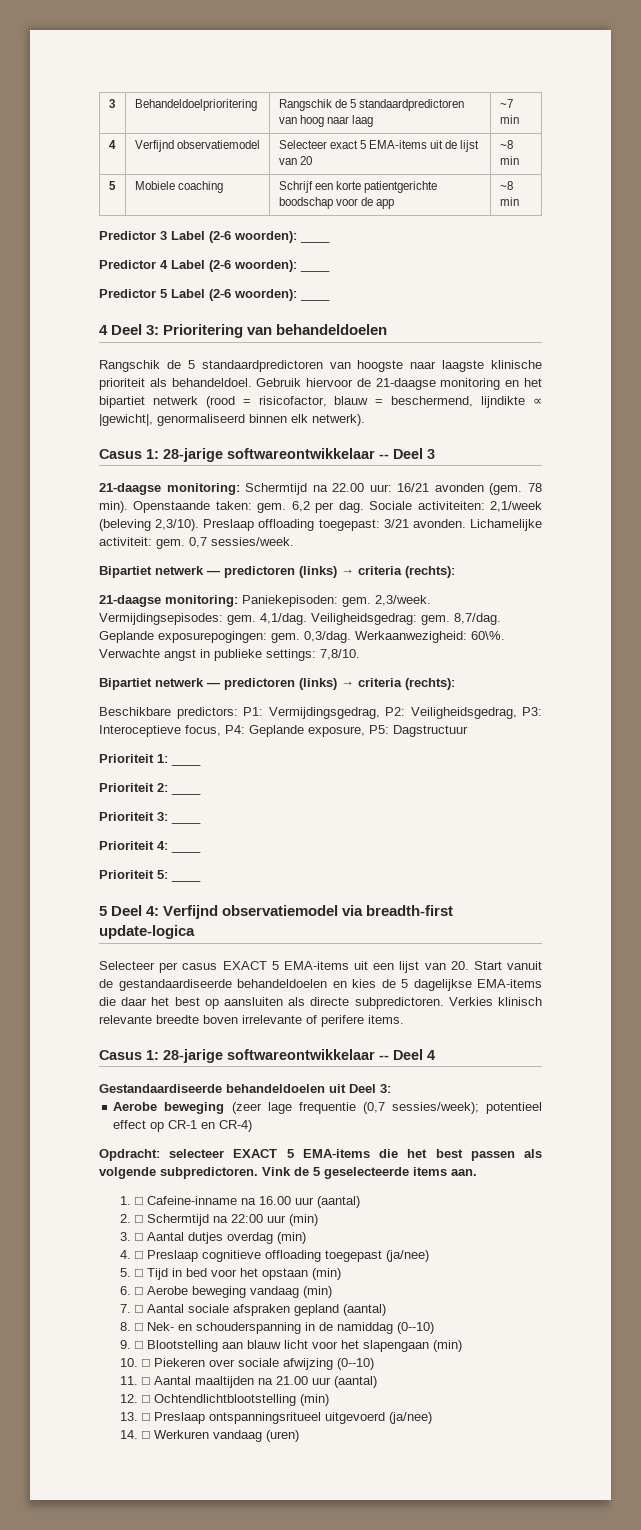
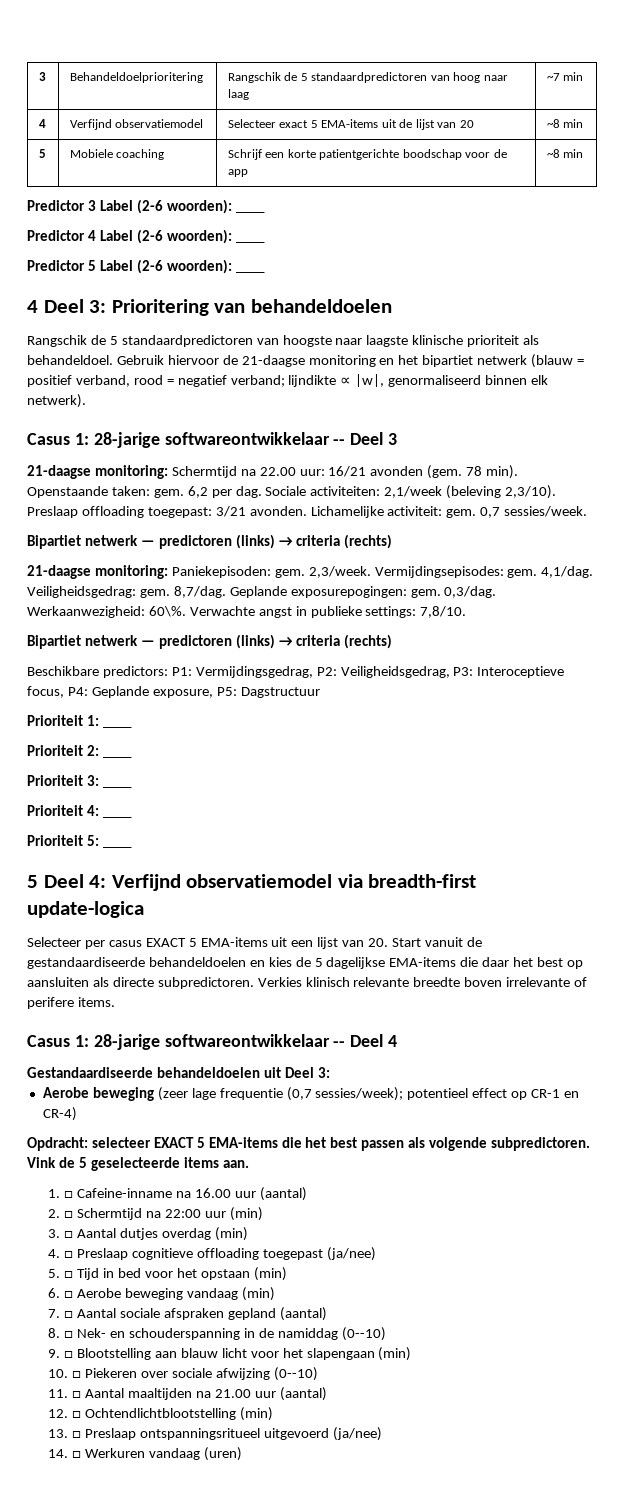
- Gebruik hiervoor de 21-daagse monitoring en het bipartiet netwerk (rood = risicofactor, blauw = beschermend, lijndikte ∝ |gewicht|, genormaliseerd binnen elk netwerk).
+ Gebruik hiervoor de 21-daagse monitoring en het bipartiet netwerk (blauw = positief verband, rood = negatief verband; lijndikte ∝ |w|, genormaliseerd binnen elk netwerk).
  0,7 sessies/week.
- Bipartiet netwerk — predictoren (links) → criteria (rechts):
+ Bipartiet netwerk — predictoren (links) → criteria (rechts)
  Verwachte angst in publieke settings: 7,8/10.
- Bipartiet netwerk — predictoren (links) → criteria (rechts):
+ Bipartiet netwerk — predictoren (links) → criteria (rechts)

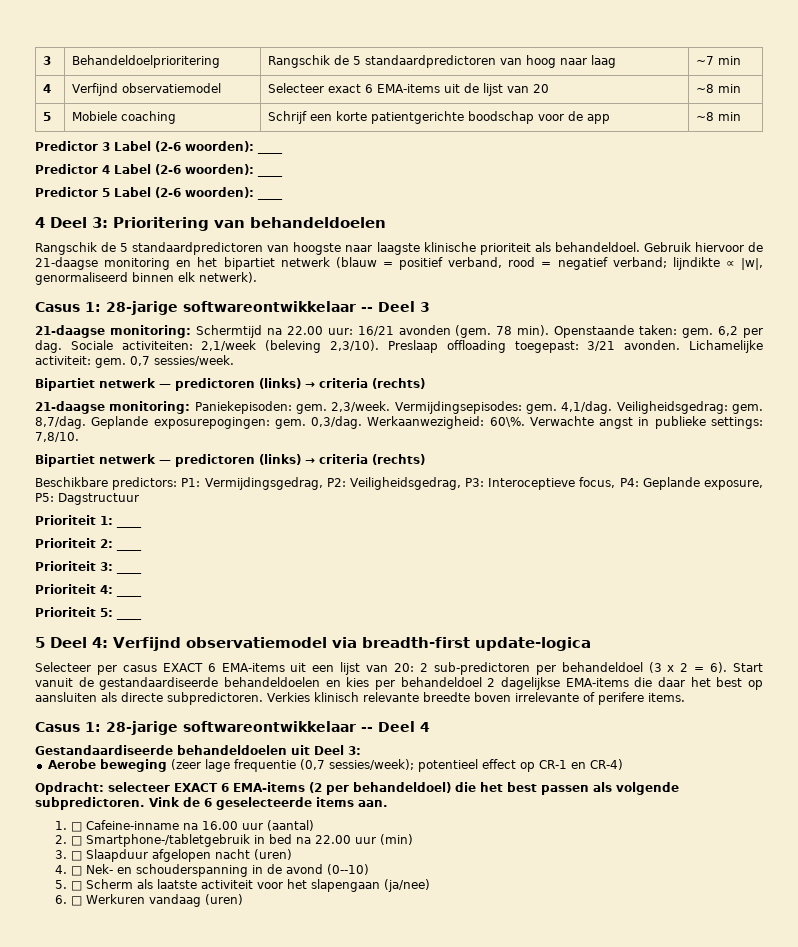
- 4 | Verfijnd observatiemodel | Selecteer exact 5 EMA-items uit de lijst van 20 | ~8 min
+ 4 | Verfijnd observatiemodel | Selecteer exact 6 EMA-items uit de lijst van 20 | ~8 min
- Selecteer per casus EXACT 5 EMA-items uit een lijst van 20. Start vanuit de gestandaardiseerde behandeldoelen en kies de 5 dagelijkse EMA-items die daar het best op aansluiten als directe subpredictoren.
+ Selecteer per casus EXACT 6 EMA-items uit een lijst van 20: 2 sub-predictoren per behandeldoel (3 x 2 = 6). Start vanuit de gestandaardiseerde behandeldoelen en kies per behandeldoel 2 dagelijkse EMA-items die daar het best op aansluiten als directe subpredictoren.
- Opdracht: selecteer EXACT 5 EMA-items die het best passen als volgende subpredictoren.
+ Opdracht: selecteer EXACT 6 EMA-items (2 per behandeldoel) die het best passen als volgende subpredictoren.
- Vink de 5 geselecteerde items aan.
+ Vink de 6 geselecteerde items aan.
- 2. □ Schermtijd na 22:00 uur (min)
+ 2. □ Smartphone-/tabletgebruik in bed na 22.00 uur (min)
- 3. □ Aantal dutjes overdag (min)
- 4. □ Preslaap cognitieve offloading toegepast (ja/nee)
- 5. □ Tijd in bed voor het opstaan (min)
- 6. □ Aerobe beweging vandaag (min)
- 7. □ Aantal sociale afspraken gepland (aantal)
- 8. □ Nek- en schouderspanning in de namiddag (0--10)
- 9. □ Blootstelling aan blauw licht voor het slapengaan (min)
- 10. □ Piekeren over sociale afwijzing (0--10)
- 11. □ Aantal maaltijden na 21.00 uur (aantal)
- 12. □ Ochtendlichtblootstelling (min)
- 13. □ Preslaap ontspanningsritueel uitgevoerd (ja/nee)
- 14. □ Werkuren vandaag (uren)
+ 3. □ Slaapduur afgelopen nacht (uren)
+ 4. □ Nek- en schouderspanning in de avond (0--10)
+ 5. □ Scherm als laatste activiteit voor het slapengaan (ja/nee)
+ 6. □ Werkuren vandaag (uren)

